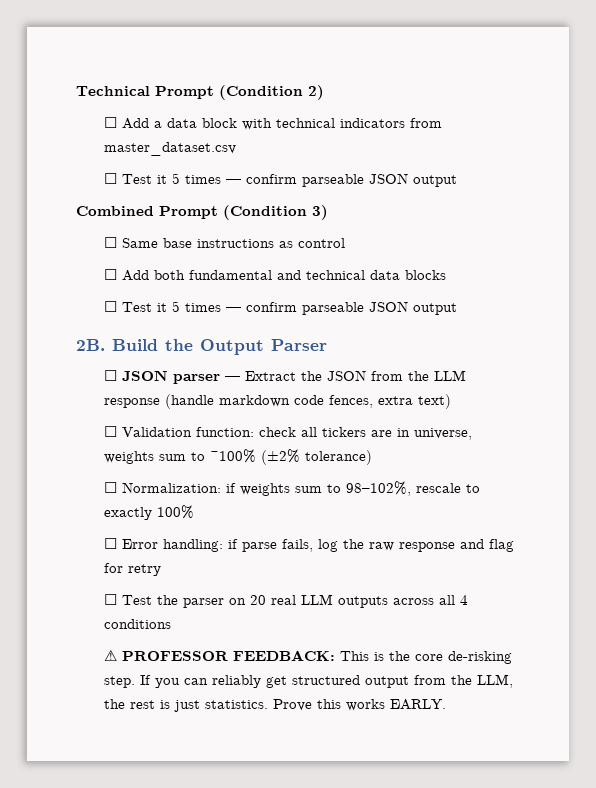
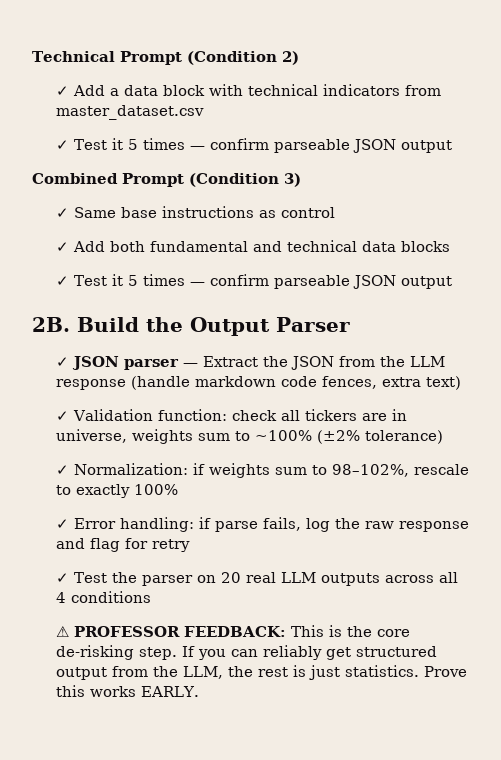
- ☐ Add a data block with technical indicators from master_dataset.csv
- ☐ Test it 5 times — confirm parseable JSON output
+ ✓ Add a data block with technical indicators from master_dataset.csv
+ ✓ Test it 5 times — confirm parseable JSON output
- ☐ Same base instructions as control
+ ✓ Same base instructions as control
- ☐ Add both fundamental and technical data blocks
- ☐ Test it 5 times — confirm parseable JSON output
+ ✓ Add both fundamental and technical data blocks
+ ✓ Test it 5 times — confirm parseable JSON output
- ☐ JSON parser — Extract the JSON from the LLM response (handle markdown code fences, extra text)
+ ✓ JSON parser — Extract the JSON from the LLM response (handle markdown code fences, extra text)
- ☐ Validation function: check all tickers are in universe, weights sum to ~100% (±2% tolerance)
+ ✓ Validation function: check all tickers are in universe, weights sum to ~100% (±2% tolerance)
- ☐ Normalization: if weights sum to 98–102%, rescale to exactly 100%
+ ✓ Normalization: if weights sum to 98–102%, rescale to exactly 100%
- ☐ Error handling: if parse fails, log the raw response and flag for retry
+ ✓ Error handling: if parse fails, log the raw response and flag for retry
- ☐ Test the parser on 20 real LLM outputs across all 4 conditions
+ ✓ Test the parser on 20 real LLM outputs across all 4 conditions

